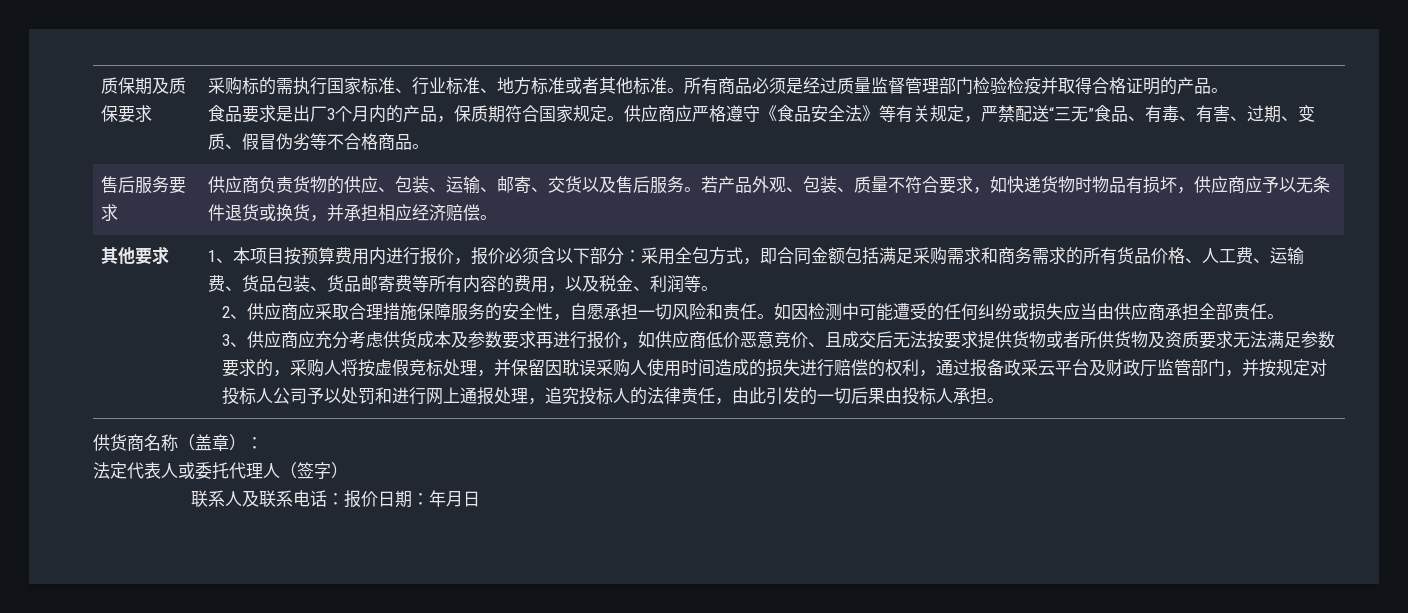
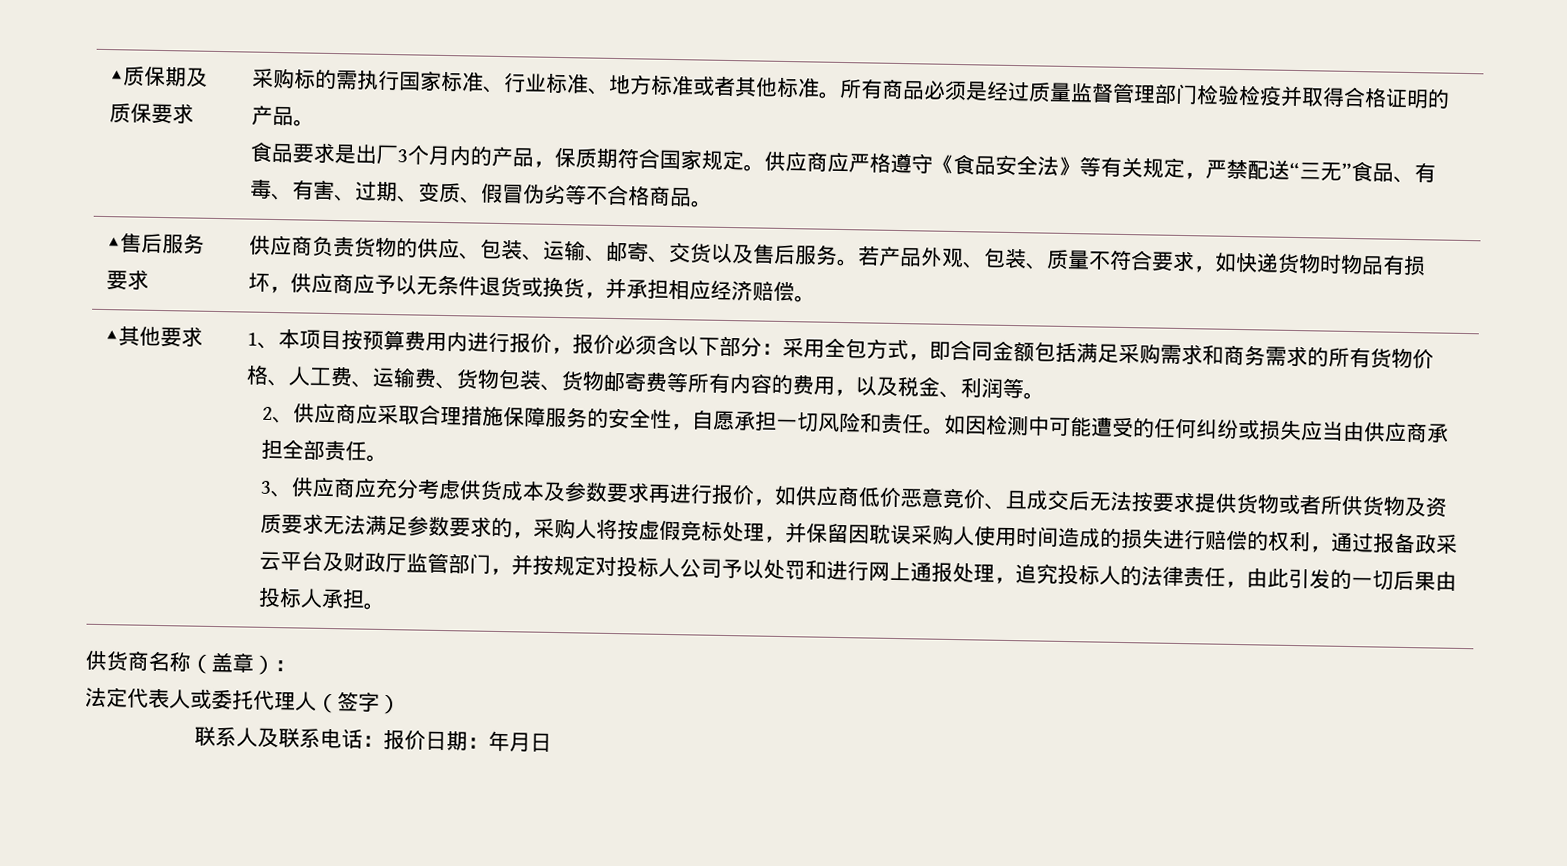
- 质保期及质保要求
+ ▲质保期及质保要求
- 售后服务要求
+ ▲售后服务要求
- 其他要求
+ ▲其他要求
- 1、本项目按预算费用内进行报价，报价必须含以下部分：采用全包方式，即合同金额包括满足采购需求和商务需求的所有货品价格、人工费、运输费、货品包装、货品邮寄费等所有内容的费用，以及税金、利润等。
+ 1、本项目按预算费用内进行报价，报价必须含以下部分：采用全包方式，即合同金额包括满足采购需求和商务需求的所有货物价格、人工费、运输费、货物包装、货物邮寄费等所有内容的费用，以及税金、利润等。

